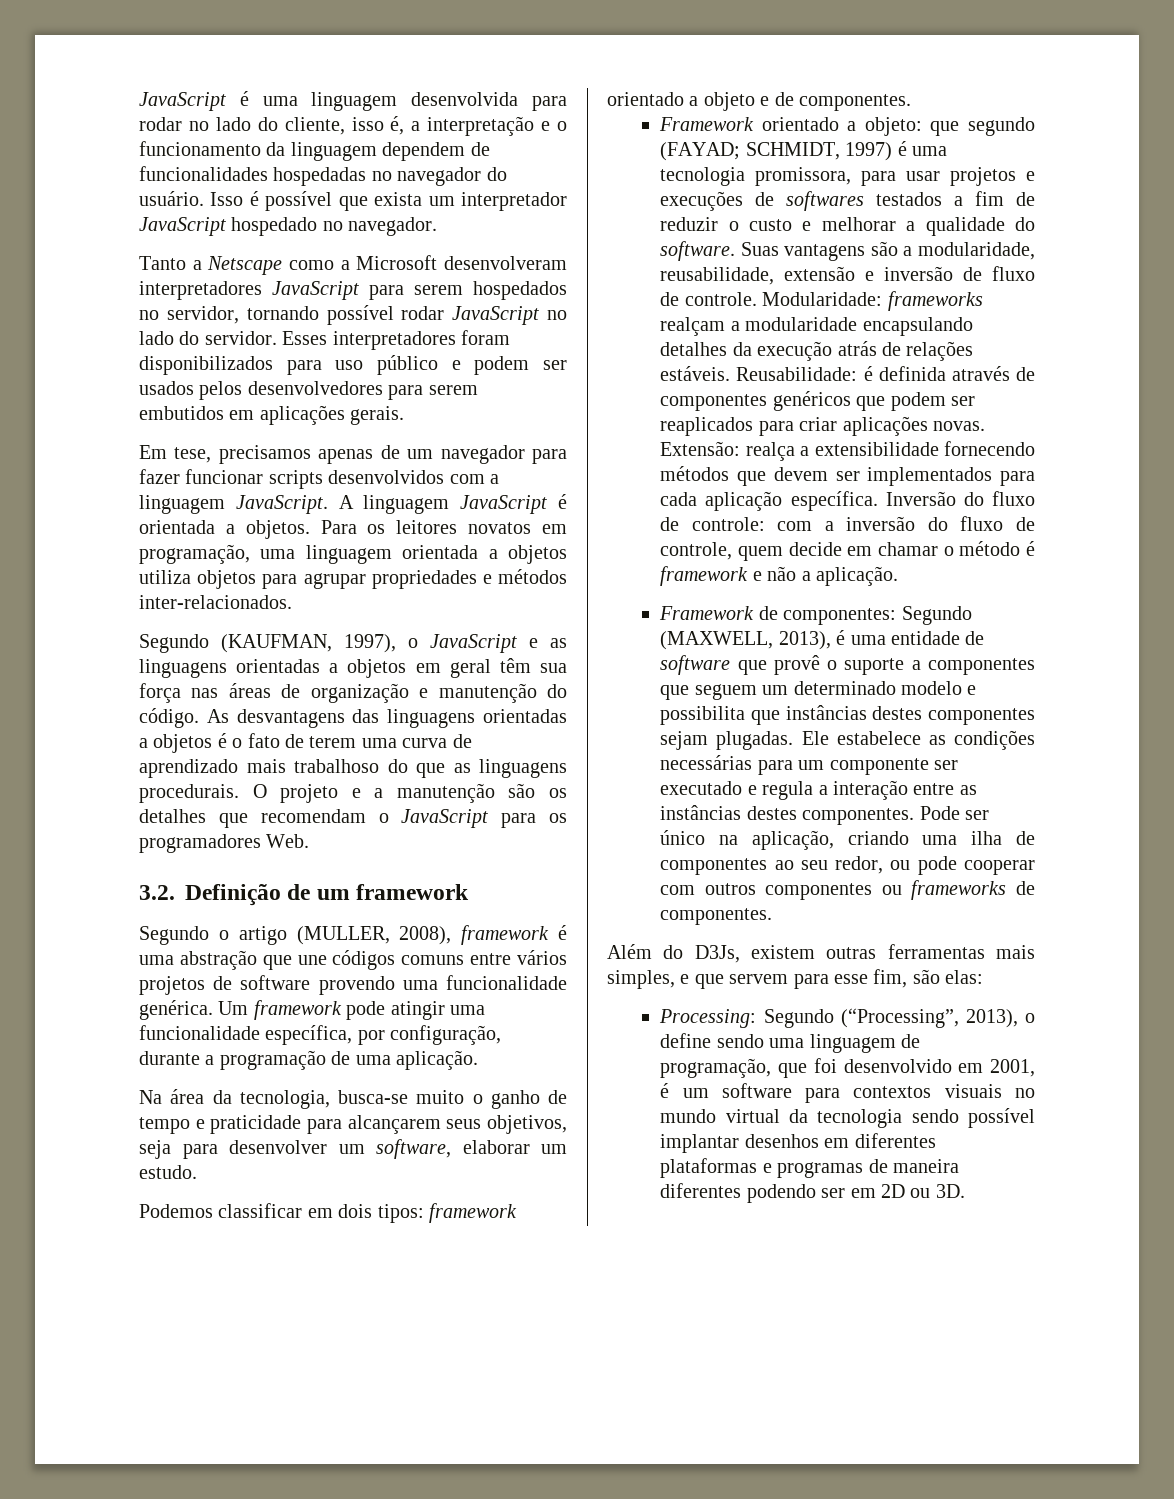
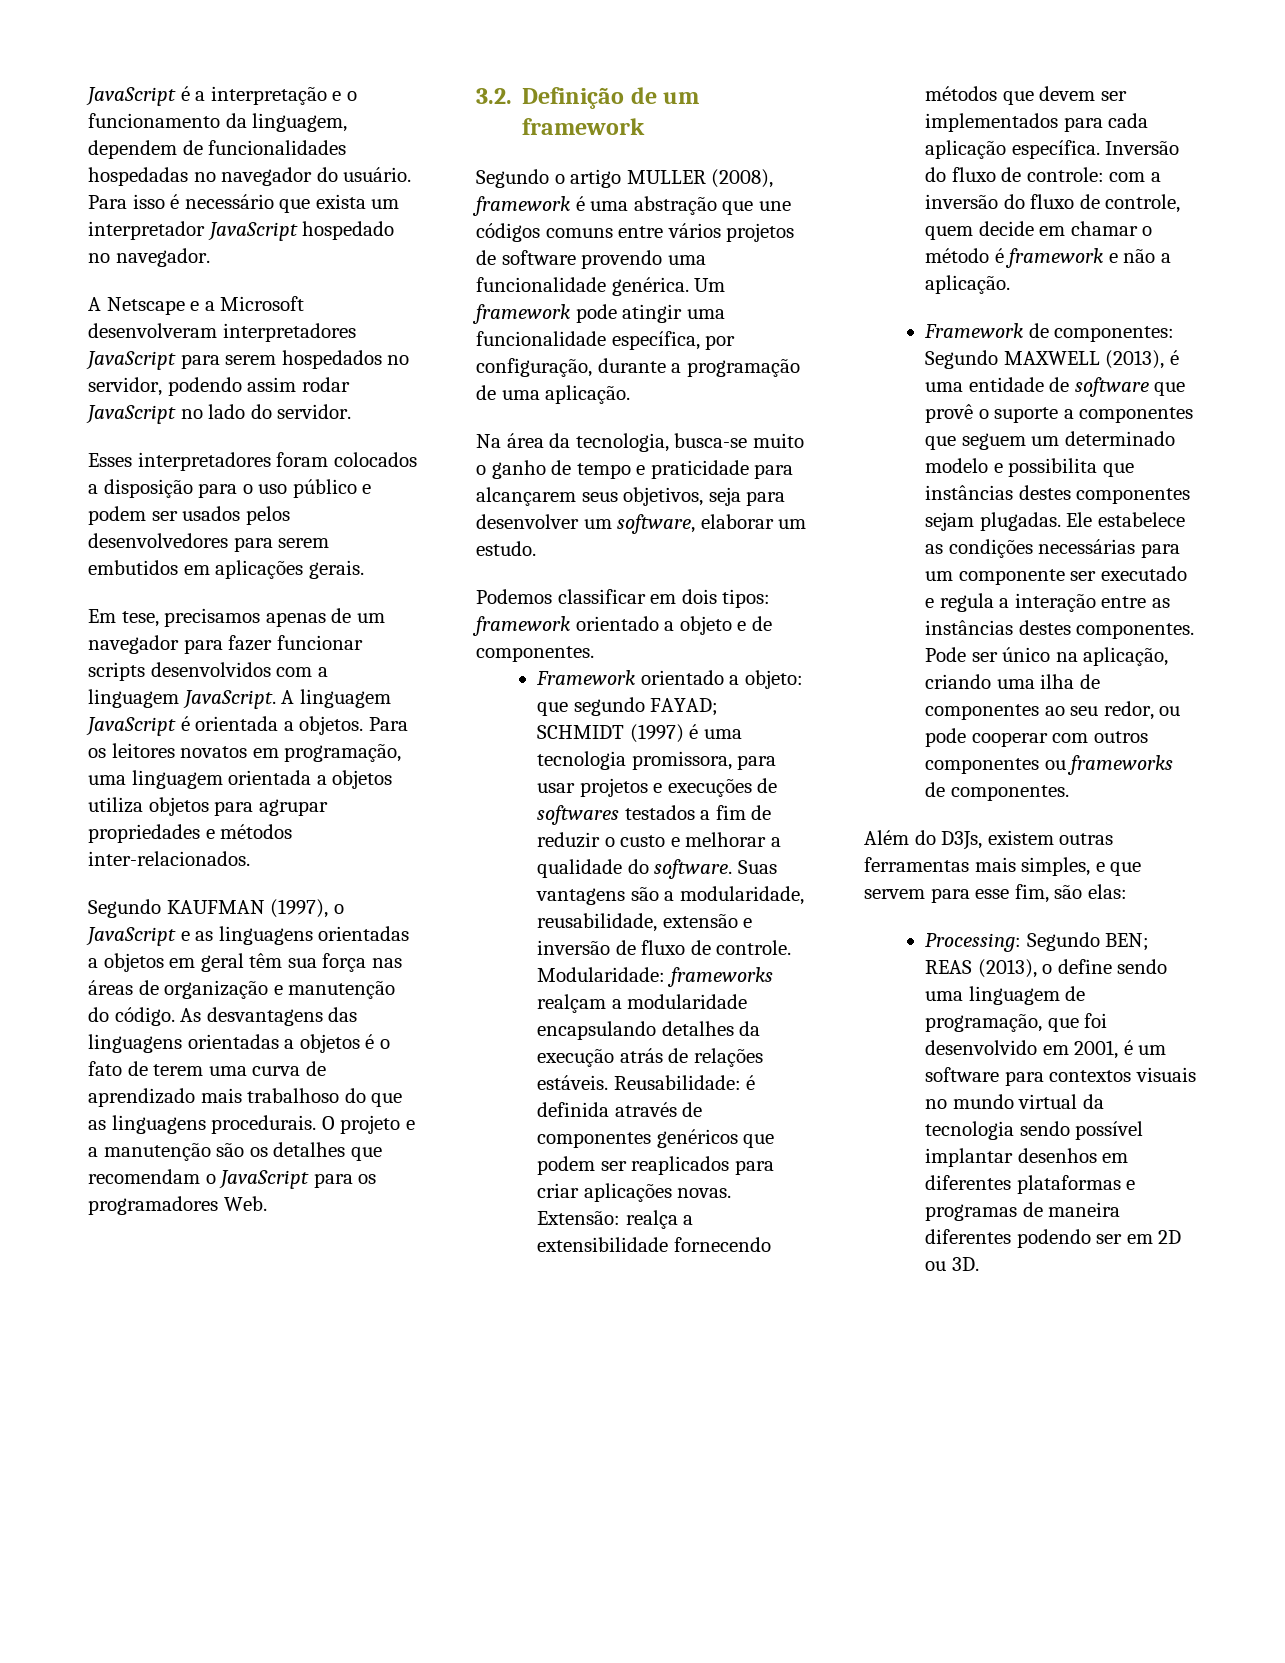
- JavaScript é uma linguagem desenvolvida para rodar no lado do cliente, isso é, a interpretação e o funcionamento da linguagem dependem de funcionalidades hospedadas no navegador do usuário.
+ JavaScript é a interpretação e o funcionamento da linguagem, dependem de funcionalidades hospedadas no navegador do usuário.
- Isso é possível que exista um interpretador JavaScript hospedado no navegador.
+ Para isso é necessário que exista um interpretador JavaScript hospedado no navegador.
- Tanto a Netscape como a Microsoft desenvolveram interpretadores JavaScript para serem hospedados no servidor, tornando possível rodar JavaScript no lado do servidor. Esses interpretadores foram disponibilizados para uso público e podem ser usados pelos desenvolvedores para serem embutidos em aplicações gerais.
+ A Netscape e a Microsoft desenvolveram interpretadores JavaScript para serem hospedados no servidor, podendo assim rodar JavaScript no lado do servidor.
+ Esses interpretadores foram colocados a disposição para o uso público e podem ser usados pelos desenvolvedores para serem embutidos em aplicações gerais.
- Segundo (KAUFMAN, 1997), o JavaScript e as linguagens orientadas a objetos em geral têm sua força nas áreas de organização e manutenção do código.
+ Segundo KAUFMAN (1997), o JavaScript e as linguagens orientadas a objetos em geral têm sua força nas áreas de organização e manutenção do código.
- Segundo o artigo (MULLER, 2008), framework é uma abstração que une códigos comuns entre vários projetos de software provendo uma funcionalidade genérica.
+ Segundo o artigo MULLER (2008), framework é uma abstração que une códigos comuns entre vários projetos de software provendo uma funcionalidade genérica.
- Framework orientado a objeto: que segundo (FAYAD; SCHMIDT, 1997) é uma tecnologia promissora, para usar projetos e execuções de softwares testados a fim de reduzir o custo e melhorar a qualidade do software.
+ Framework orientado a objeto: que segundo FAYAD; SCHMIDT (1997) é uma tecnologia promissora, para usar projetos e execuções de softwares testados a fim de reduzir o custo e melhorar a qualidade do software.
- Framework de componentes: Segundo (MAXWELL, 2013), é uma entidade de software que provê o suporte a componentes que seguem um determinado modelo e possibilita que instâncias destes componentes sejam plugadas.
+ Framework de componentes: Segundo MAXWELL (2013), é uma entidade de software que provê o suporte a componentes que seguem um determinado modelo e possibilita que instâncias destes componentes sejam plugadas.
- Processing: Segundo (“Processing”, 2013), o define sendo uma linguagem de programação, que foi desenvolvido em 2001, é um software para contextos visuais no mundo virtual da tecnologia sendo possível implantar desenhos em diferentes plataformas e programas de maneira diferentes podendo ser em 2D ou 3D.
+ Processing: Segundo BEN; REAS (2013), o define sendo uma linguagem de programação, que foi desenvolvido em 2001, é um software para contextos visuais no mundo virtual da tecnologia sendo possível implantar desenhos em diferentes plataformas e programas de maneira diferentes podendo ser em 2D ou 3D.

